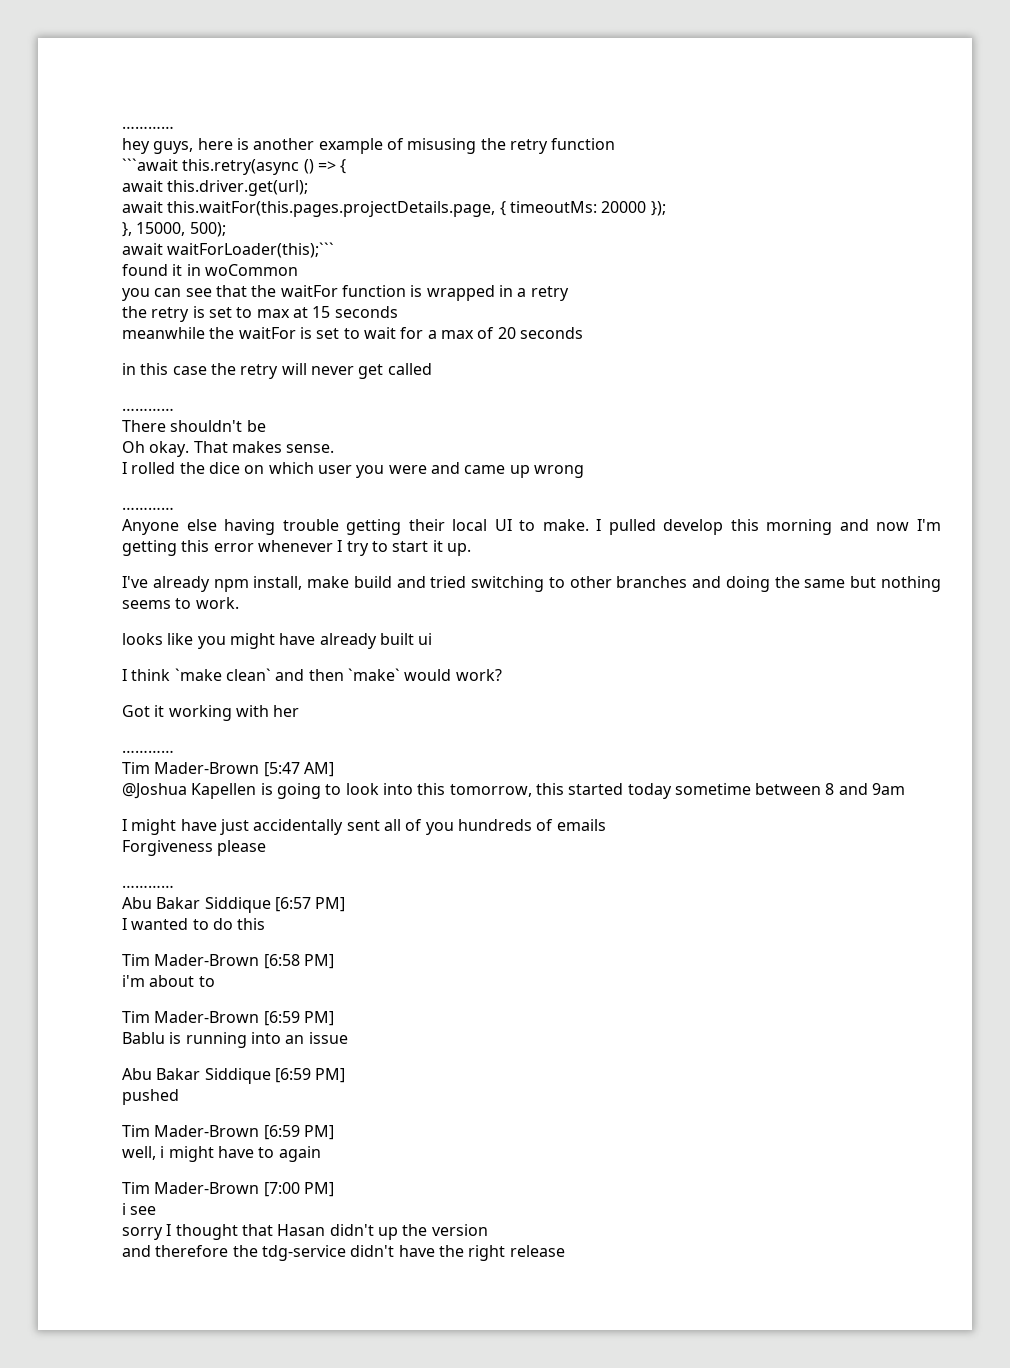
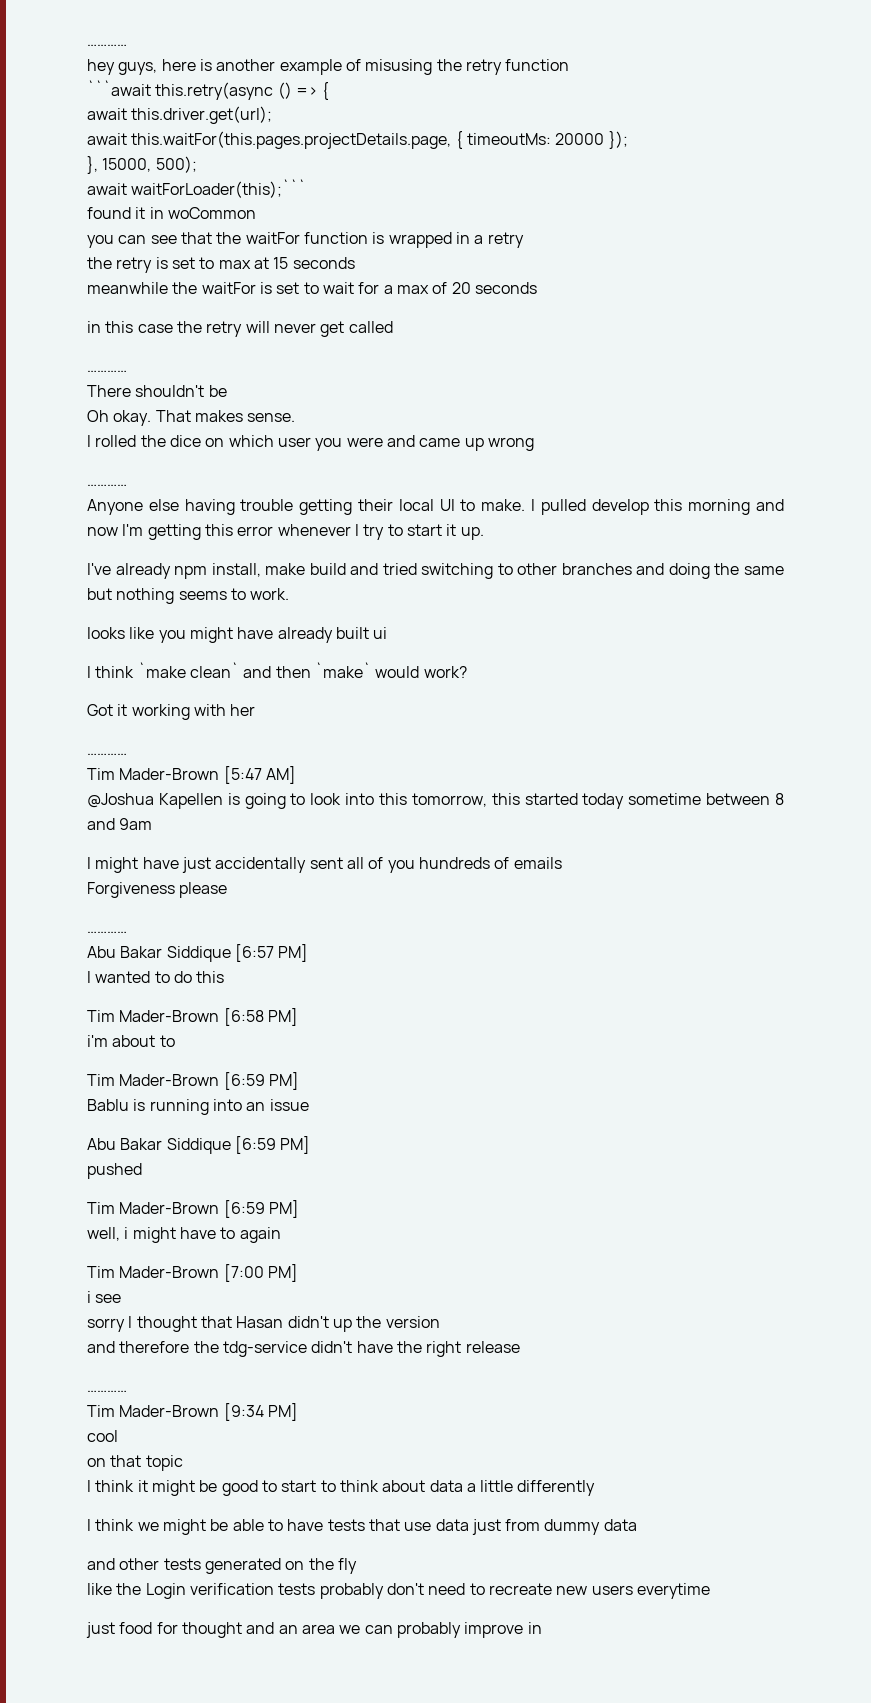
  and therefore the tdg-service didn't have the right release
+ …………
+ Tim Mader-Brown [9:34 PM]
+ cool
+ on that topic
+ I think it might be good to start to think about data a little differently
+ I think we might be able to have tests that use data just from dummy data
+ and other tests generated on the fly
+ like the Login verification tests probably don't need to recreate new users everytime
+ just food for thought and an area we can probably improve in

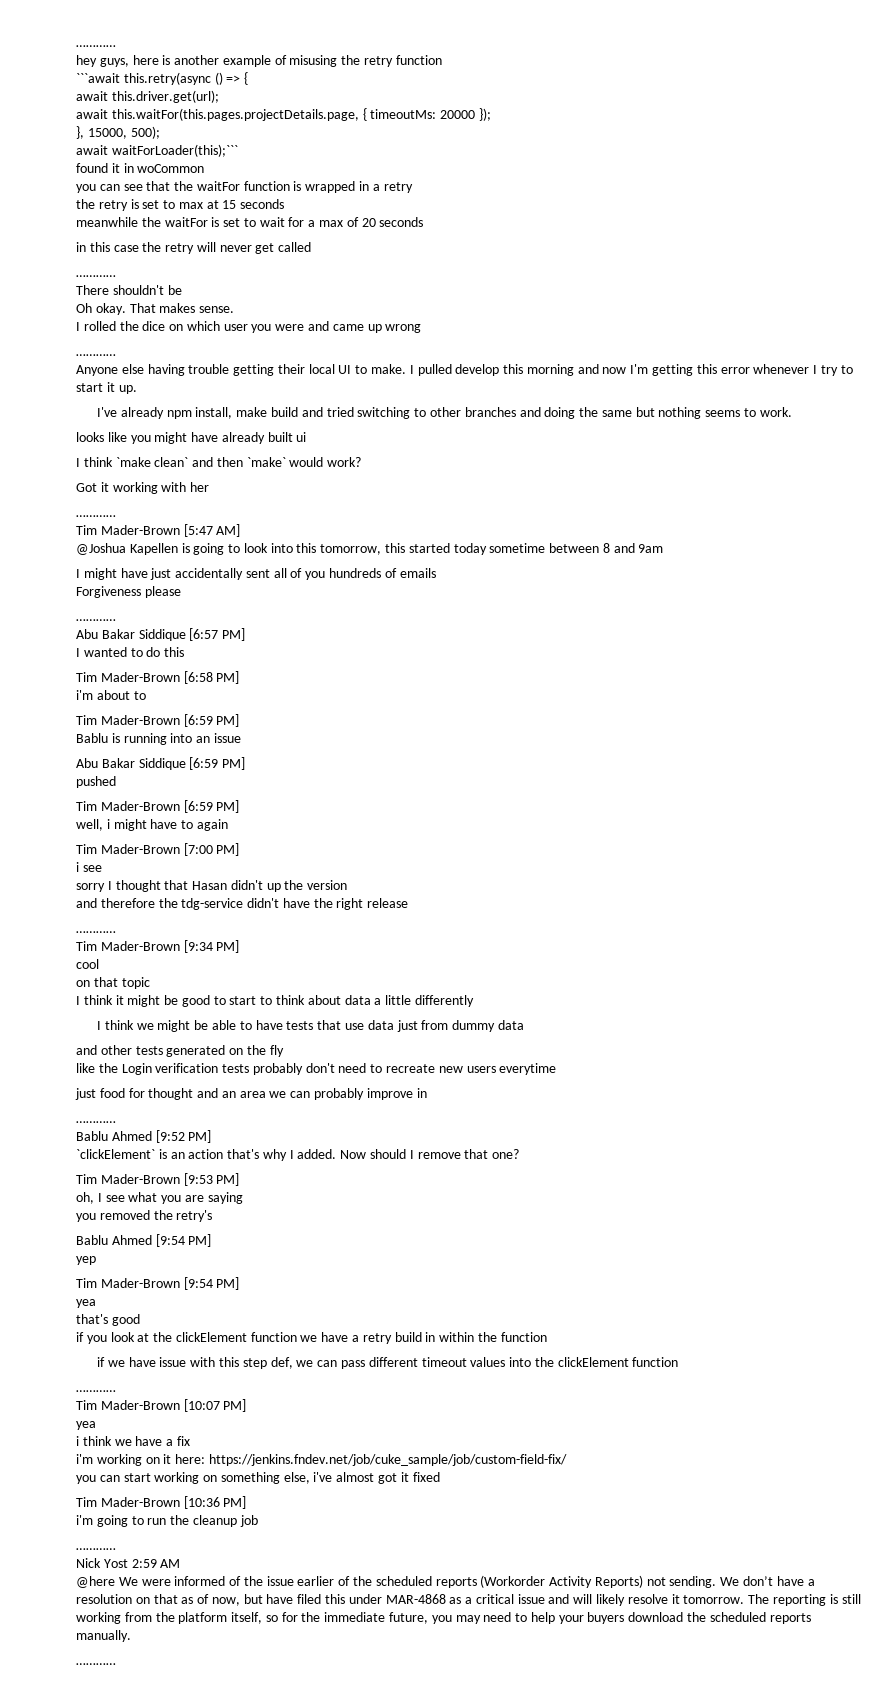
  just food for thought and an area we can probably improve in
+ …………
+ Bablu Ahmed [9:52 PM]
+ `clickElement` is an action that's why I added. Now should I remove that one?
+ Tim Mader-Brown [9:53 PM]
+ oh, I see what you are saying
+ you removed the retry's
+ Bablu Ahmed [9:54 PM]
+ yep
+ Tim Mader-Brown [9:54 PM]
+ yea
+ that's good
+ if you look at the clickElement function we have a retry build in within the function
+ if we have issue with this step def, we can pass different timeout values into the clickElement function
+ …………
+ Tim Mader-Brown [10:07 PM]
+ yea
+ i think we have a fix
+ i'm working on it here: https://jenkins.fndev.net/job/cuke_sample/job/custom-field-fix/
+ you can start working on something else, i've almost got it fixed
+ Tim Mader-Brown [10:36 PM]
+ i'm going to run the cleanup job
+ …………
+ Nick Yost 2:59 AM
+ @here We were informed of the issue earlier of the scheduled reports (Workorder Activity Reports) not sending. We don’t have a resolution on that as of now, but have filed this under MAR-4868 as a critical issue and will likely resolve it tomorrow. The reporting is still working from the platform itself, so for the immediate future, you may need to help your buyers download the scheduled reports manually.
+ …………

